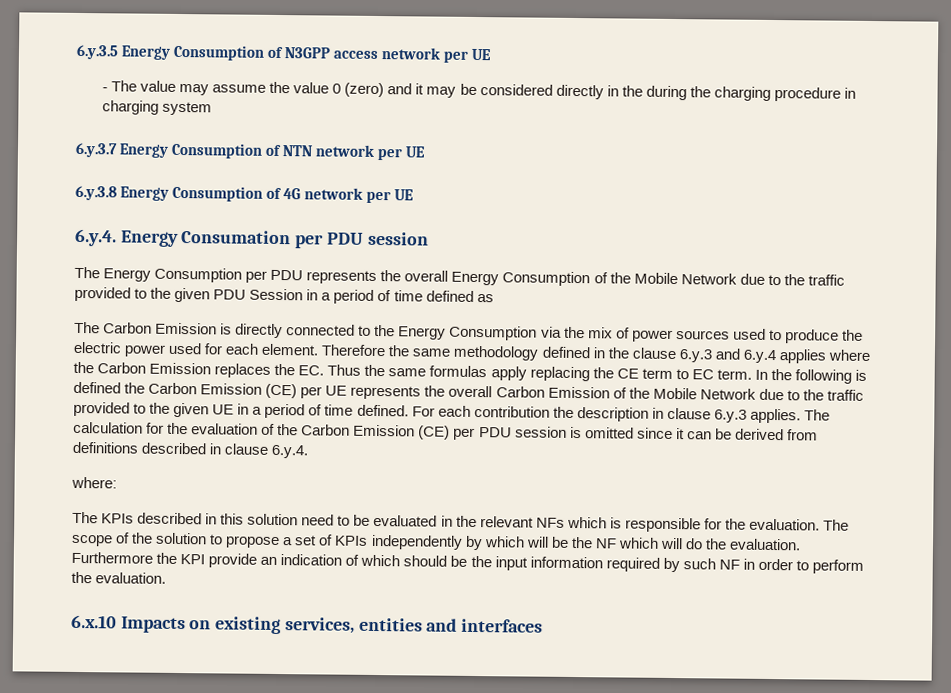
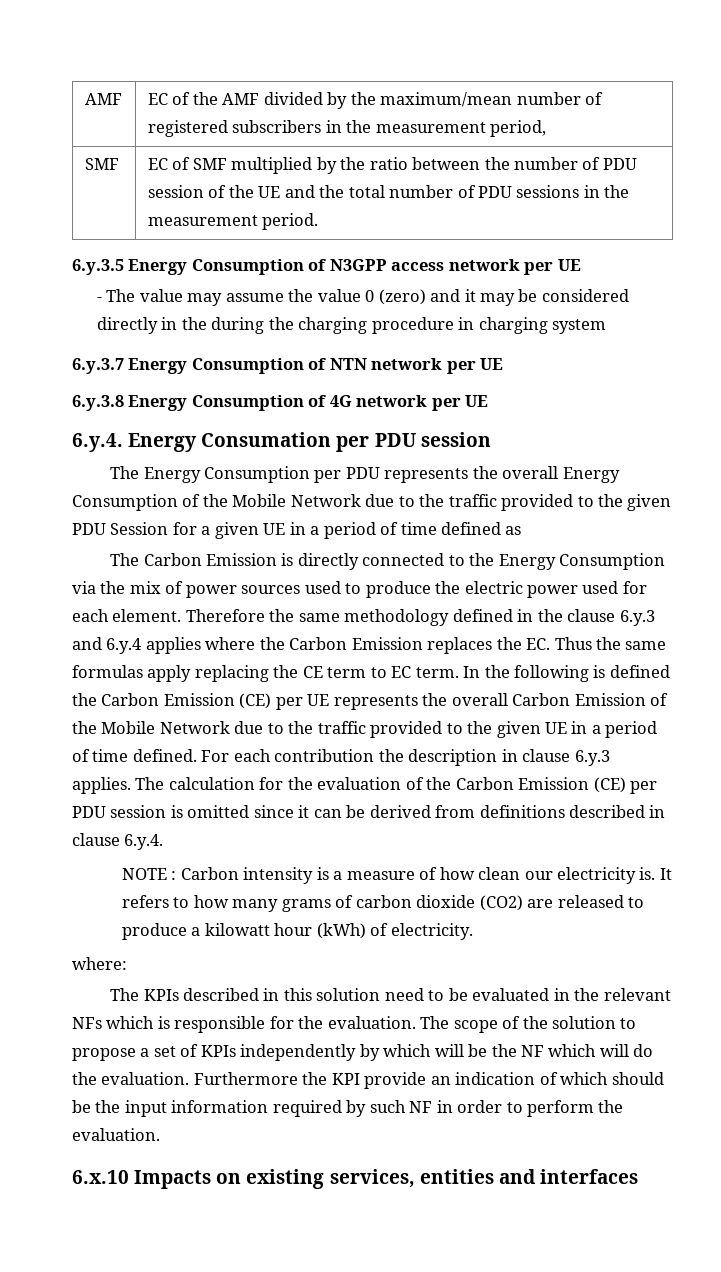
+ AMF | EC of the AMF divided by the maximum/mean number of registered subscribers in the measurement period,
+ SMF | EC of SMF multiplied by the ratio between the number of PDU session of the UE and the total number of PDU sessions in the measurement period.
- The Energy Consumption per PDU represents the overall Energy Consumption of the Mobile Network due to the traffic provided to the given PDU Session in a period of time defined as
+ The Energy Consumption per PDU represents the overall Energy Consumption of the Mobile Network due to the traffic provided to the given PDU Session for a given UE in a period of time defined as
+ NOTE : Carbon intensity is a measure of how clean our electricity is. It refers to how many grams of carbon dioxide (CO2) are released to produce a kilowatt hour (kWh) of electricity.

